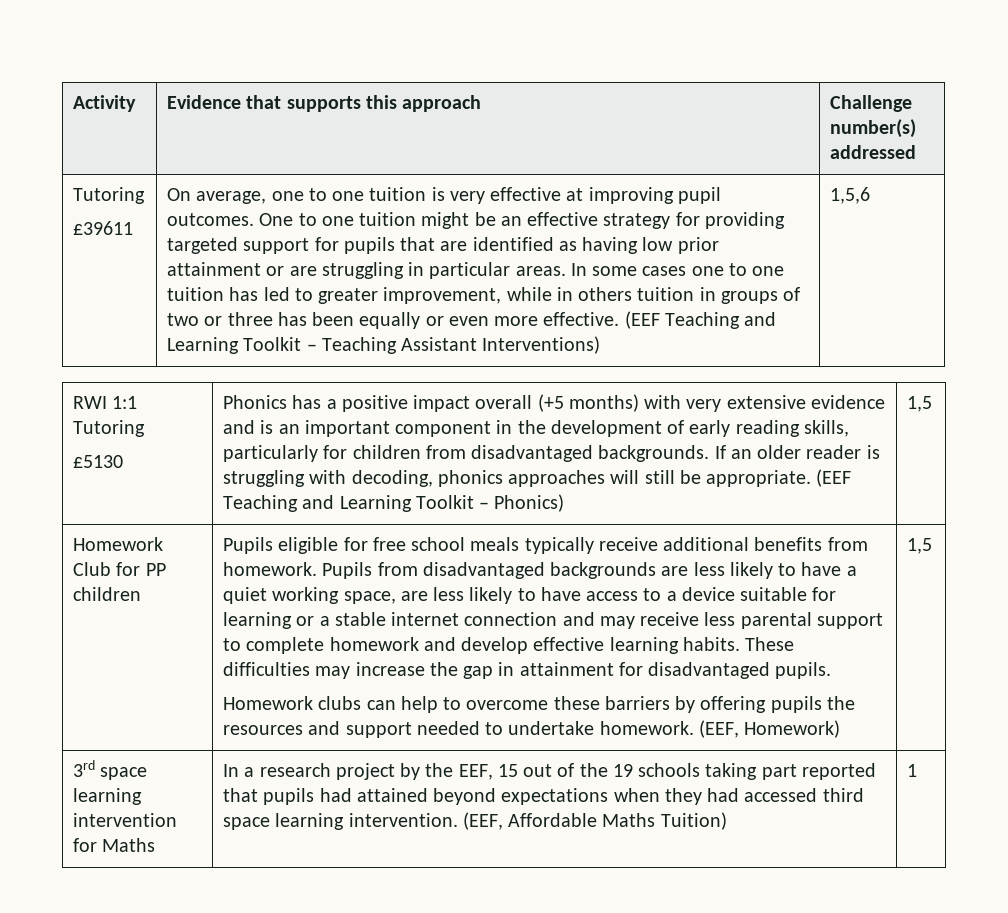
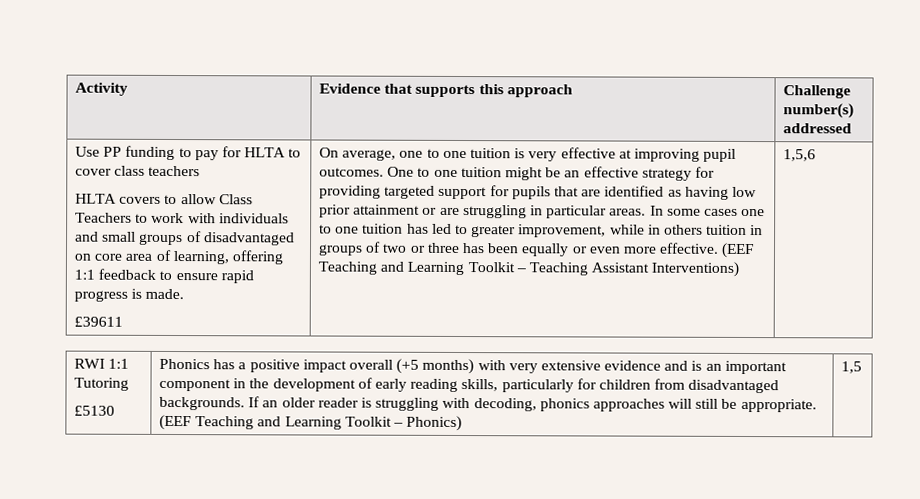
  Activity | Evidence that supports this approach | Challenge number(s) addressed
- Tutoring
+ Use PP funding to pay for HLTA to cover class teachers
+ HLTA covers to allow Class Teachers to work with individuals and small groups of disadvantaged on core area of learning, offering 1:1 feedback to ensure rapid progress is made.
- Homework Club for PP children | Pupils eligible for free school meals typically receive additional benefits from homework. Pupils from disadvantaged backgrounds are less likely to have a quiet working space, are less likely to have access to a device suitable for learning or a stable internet connection and may receive less parental support to complete homework and develop effective learning habits. These difficulties may increase the gap in attainment for disadvantaged pupils.
- Homework clubs can help to overcome these barriers by offering pupils the resources and support needed to undertake homework. (EEF, Homework) | 1,5
- 3rd space learning intervention for Maths | In a research project by the EEF, 15 out of the 19 schools taking part reported that pupils had attained beyond expectations when they had accessed third space learning intervention. (EEF, Affordable Maths Tuition) | 1

